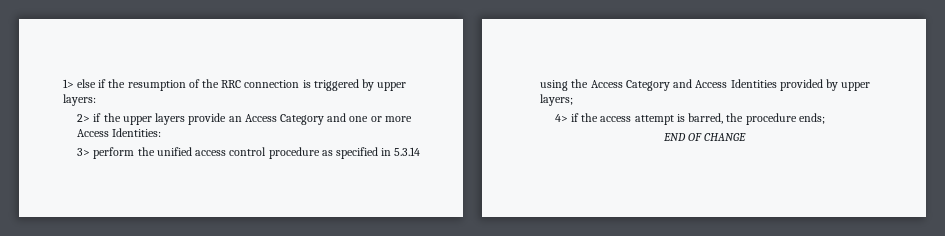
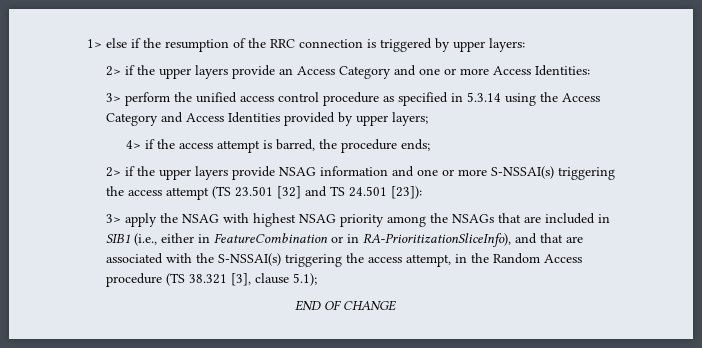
+ 2> if the upper layers provide NSAG information and one or more S-NSSAI(s) triggering the access attempt (TS 23.501 [32] and TS 24.501 [23]):
+ 3> apply the NSAG with highest NSAG priority among the NSAGs that are included in SIB1 (i.e., either in FeatureCombination or in RA-PrioritizationSliceInfo), and that are associated with the S-NSSAI(s) triggering the access attempt, in the Random Access procedure (TS 38.321 [3], clause 5.1);

